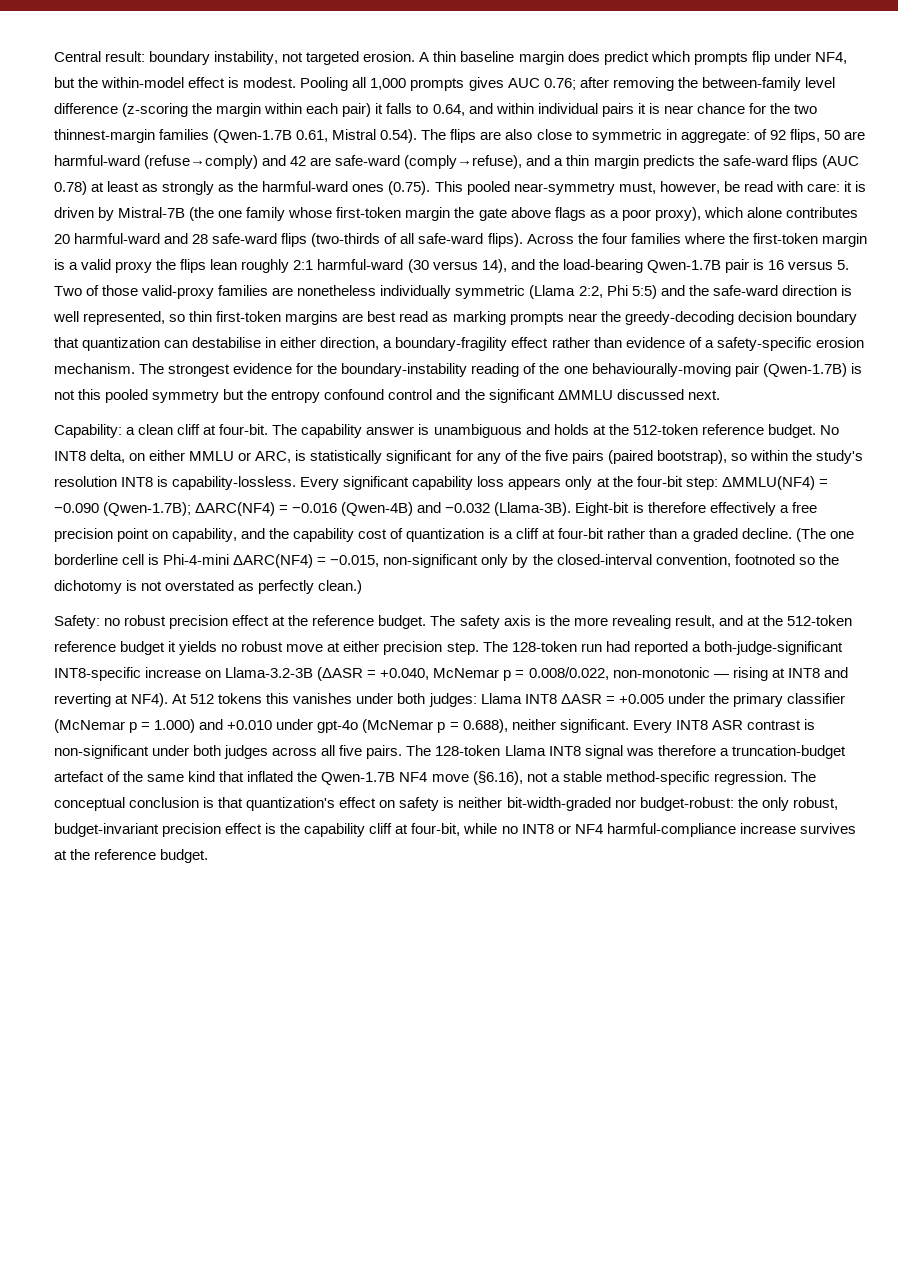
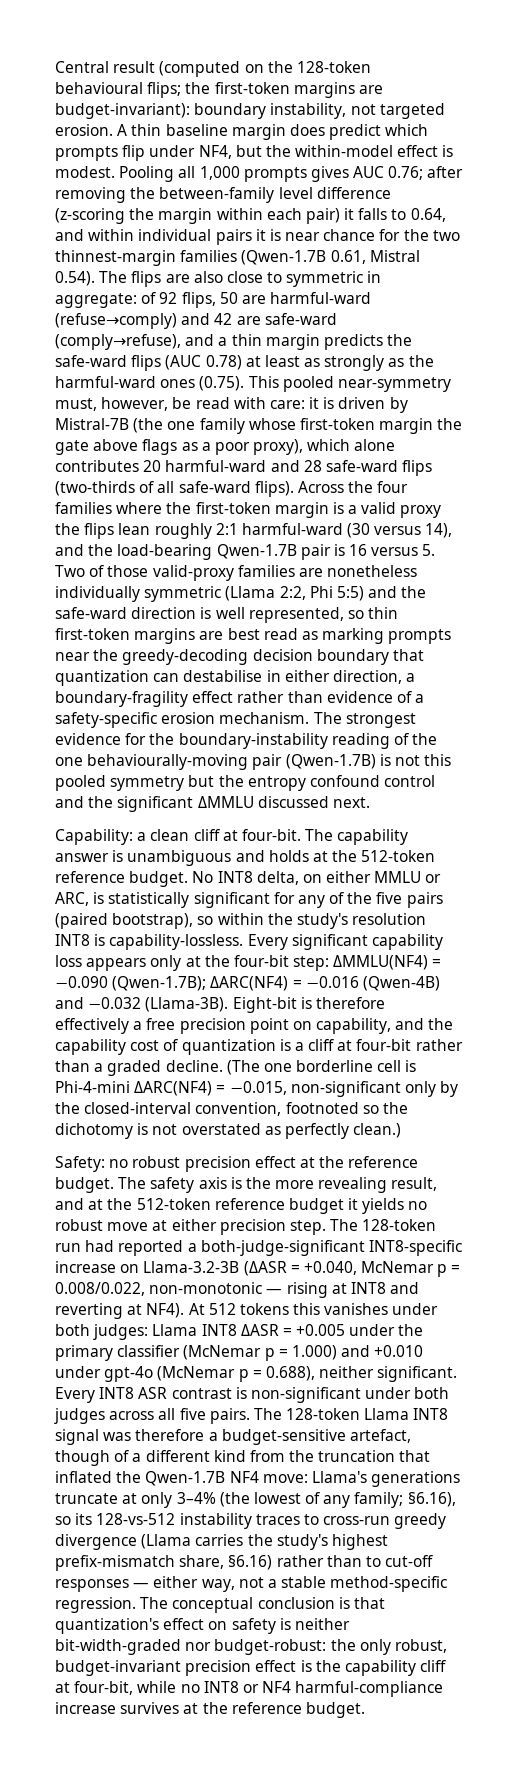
- Central result: boundary instability, not targeted erosion.
+ Central result (computed on the 128-token behavioural flips; the first-token margins are budget-invariant): boundary instability, not targeted erosion.
- The 128-token Llama INT8 signal was therefore a truncation-budget artefact of the same kind that inflated the Qwen-1.7B NF4 move (§6.16), not a stable method-specific regression.
+ The 128-token Llama INT8 signal was therefore a budget-sensitive artefact, though of a different kind from the truncation that inflated the Qwen-1.7B NF4 move: Llama's generations truncate at only 3–4% (the lowest of any family; §6.16), so its 128-vs-512 instability traces to cross-run greedy divergence (Llama carries the study's highest prefix-mismatch share, §6.16) rather than to cut-off responses — either way, not a stable method-specific regression.

